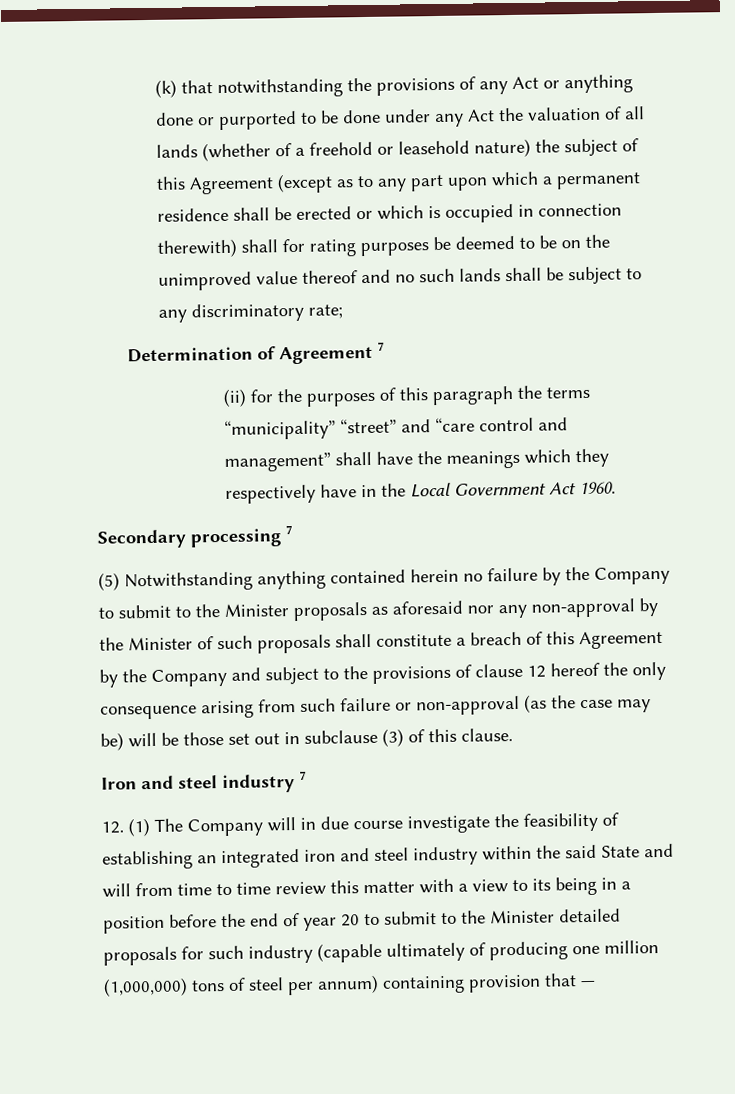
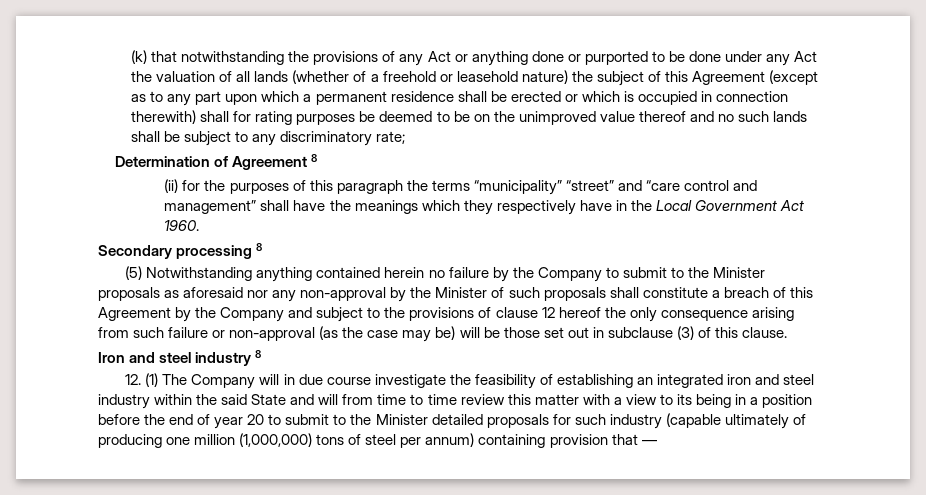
- Determination of Agreement 7
+ Determination of Agreement 8
- Secondary processing 7
+ Secondary processing 8
- Iron and steel industry 7
+ Iron and steel industry 8

